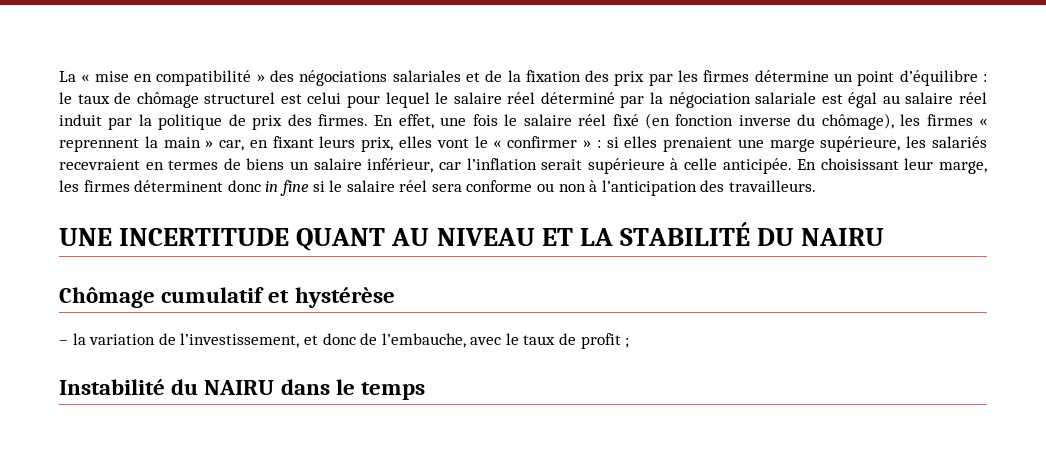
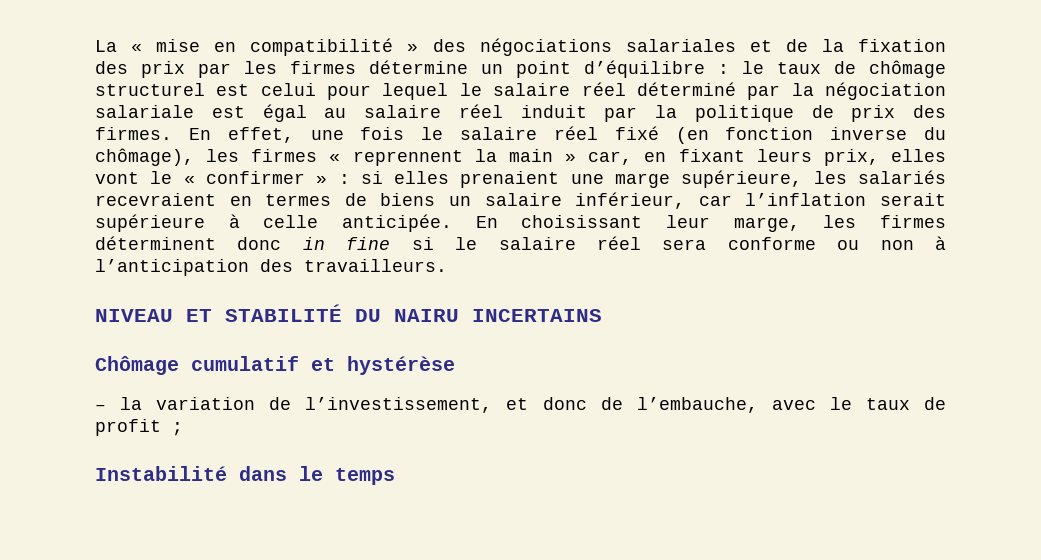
- UNE INCERTITUDE QUANT AU NIVEAU ET LA STABILITÉ DU NAIRU
+ NIVEAU ET STABILITÉ DU NAIRU INCERTAINS
- Instabilité du NAIRU dans le temps
+ Instabilité dans le temps

